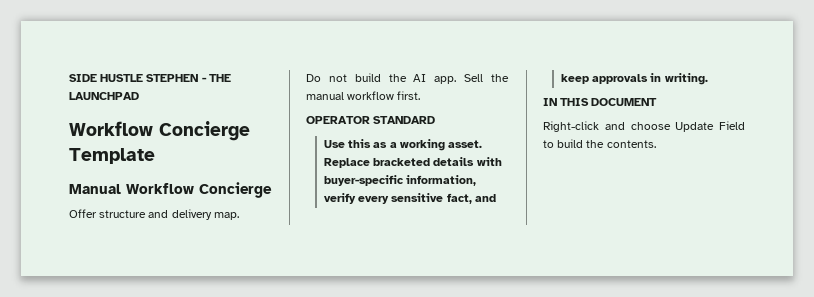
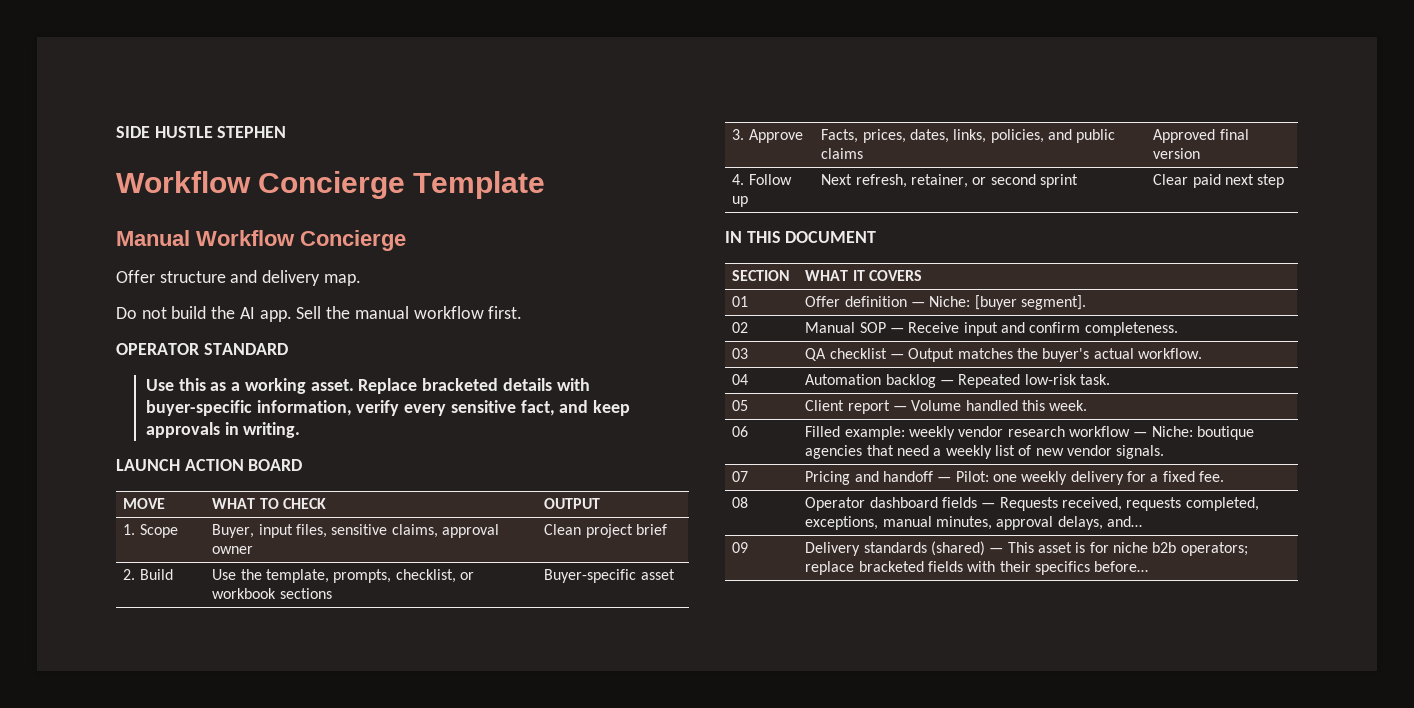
- SIDE HUSTLE STEPHEN - THE LAUNCHPAD
+ SIDE HUSTLE STEPHEN
+ LAUNCH ACTION BOARD
+ MOVE | WHAT TO CHECK | OUTPUT
+ 1. Scope | Buyer, input files, sensitive claims, approval owner | Clean project brief
+ 2. Build | Use the template, prompts, checklist, or workbook sections | Buyer-specific asset
+ 3. Approve | Facts, prices, dates, links, policies, and public claims | Approved final version
+ 4. Follow up | Next refresh, retainer, or second sprint | Clear paid next step
  IN THIS DOCUMENT
- Right-click and choose Update Field to build the contents.
+ SECTION | WHAT IT COVERS
+ 01 | Offer definition — Niche: [buyer segment].
+ 02 | Manual SOP — Receive input and confirm completeness.
+ 03 | QA checklist — Output matches the buyer's actual workflow.
+ 04 | Automation backlog — Repeated low-risk task.
+ 05 | Client report — Volume handled this week.
+ 06 | Filled example: weekly vendor research workflow — Niche: boutique agencies that need a weekly list of new vendor signals.
+ 07 | Pricing and handoff — Pilot: one weekly delivery for a fixed fee.
+ 08 | Operator dashboard fields — Requests received, requests completed, exceptions, manual minutes, approval delays, and…
+ 09 | Delivery standards (shared) — This asset is for niche b2b operators; replace bracketed fields with their specifics before…

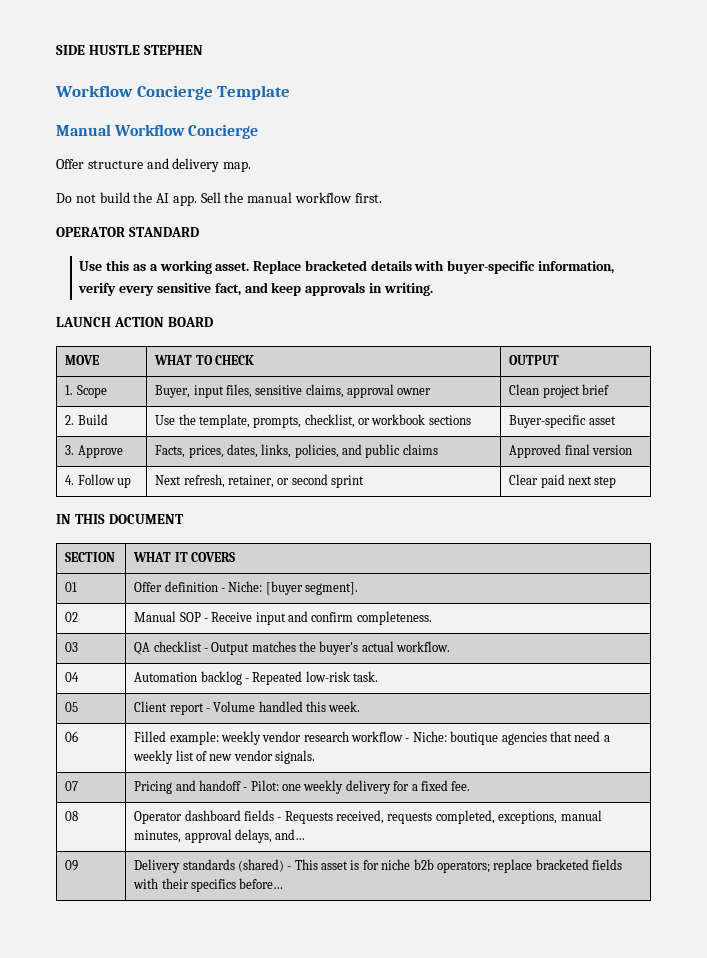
- 01 | Offer definition — Niche: [buyer segment].
+ 01 | Offer definition - Niche: [buyer segment].
- 02 | Manual SOP — Receive input and confirm completeness.
+ 02 | Manual SOP - Receive input and confirm completeness.
- 03 | QA checklist — Output matches the buyer's actual workflow.
+ 03 | QA checklist - Output matches the buyer's actual workflow.
- 04 | Automation backlog — Repeated low-risk task.
+ 04 | Automation backlog - Repeated low-risk task.
- 05 | Client report — Volume handled this week.
+ 05 | Client report - Volume handled this week.
- 06 | Filled example: weekly vendor research workflow — Niche: boutique agencies that need a weekly list of new vendor signals.
+ 06 | Filled example: weekly vendor research workflow - Niche: boutique agencies that need a weekly list of new vendor signals.
- 07 | Pricing and handoff — Pilot: one weekly delivery for a fixed fee.
+ 07 | Pricing and handoff - Pilot: one weekly delivery for a fixed fee.
- 08 | Operator dashboard fields — Requests received, requests completed, exceptions, manual minutes, approval delays, and…
+ 08 | Operator dashboard fields - Requests received, requests completed, exceptions, manual minutes, approval delays, and…
- 09 | Delivery standards (shared) — This asset is for niche b2b operators; replace bracketed fields with their specifics before…
+ 09 | Delivery standards (shared) - This asset is for niche b2b operators; replace bracketed fields with their specifics before…

